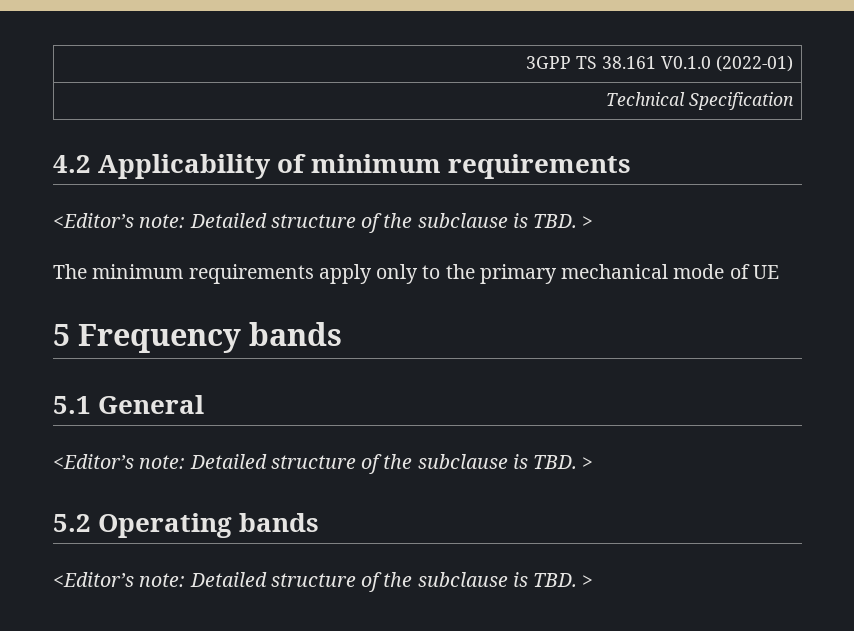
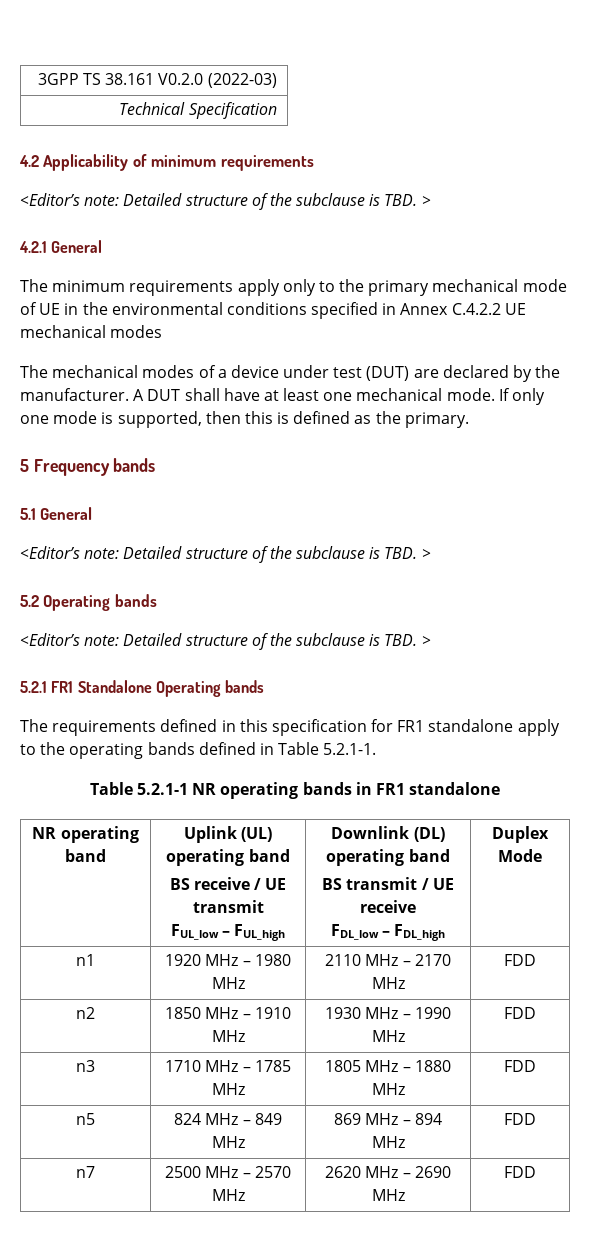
- 3GPP TS 38.161 V0.1.0 (2022-01)
+ 3GPP TS 38.161 V0.2.0 (2022-03)
+ 4.2.1 General
- The minimum requirements apply only to the primary mechanical mode of UE
+ The minimum requirements apply only to the primary mechanical mode of UE in the environmental conditions specified in Annex C.4.2.2 UE mechanical modes
+ The mechanical modes of a device under test (DUT) are declared by the manufacturer. A DUT shall have at least one mechanical mode. If only one mode is supported, then this is defined as the primary.
+ 5.2.1 FR1 Standalone Operating bands
+ The requirements defined in this specification for FR1 standalone apply to the operating bands defined in Table 5.2.1-1.
+ Table 5.2.1-1 NR operating bands in FR1 standalone
+ NR operating band | Uplink (UL) operating band
+ BS receive / UE transmit
+ FUL_low – FUL_high | Downlink (DL) operating band
+ BS transmit / UE receive
+ FDL_low – FDL_high | Duplex Mode
+ n1 | 1920 MHz – 1980 MHz | 2110 MHz – 2170 MHz | FDD
+ n2 | 1850 MHz – 1910 MHz | 1930 MHz – 1990 MHz | FDD
+ n3 | 1710 MHz – 1785 MHz | 1805 MHz – 1880 MHz | FDD
+ n5 | 824 MHz – 849 MHz | 869 MHz – 894 MHz | FDD
+ n7 | 2500 MHz – 2570 MHz | 2620 MHz – 2690 MHz | FDD

